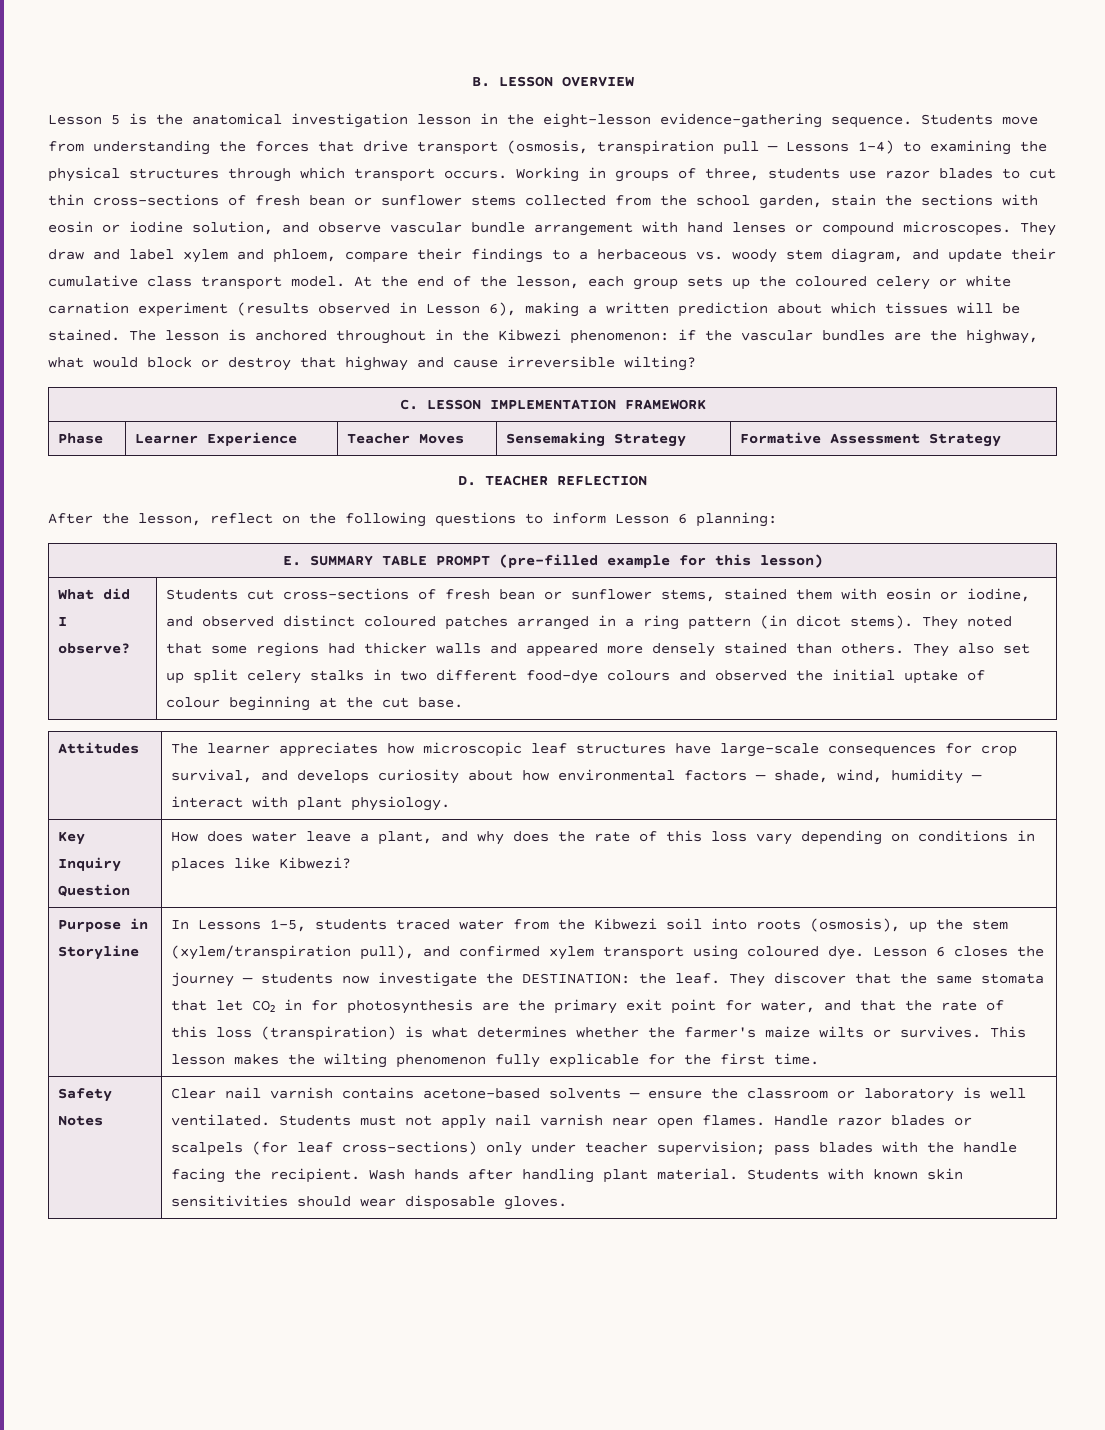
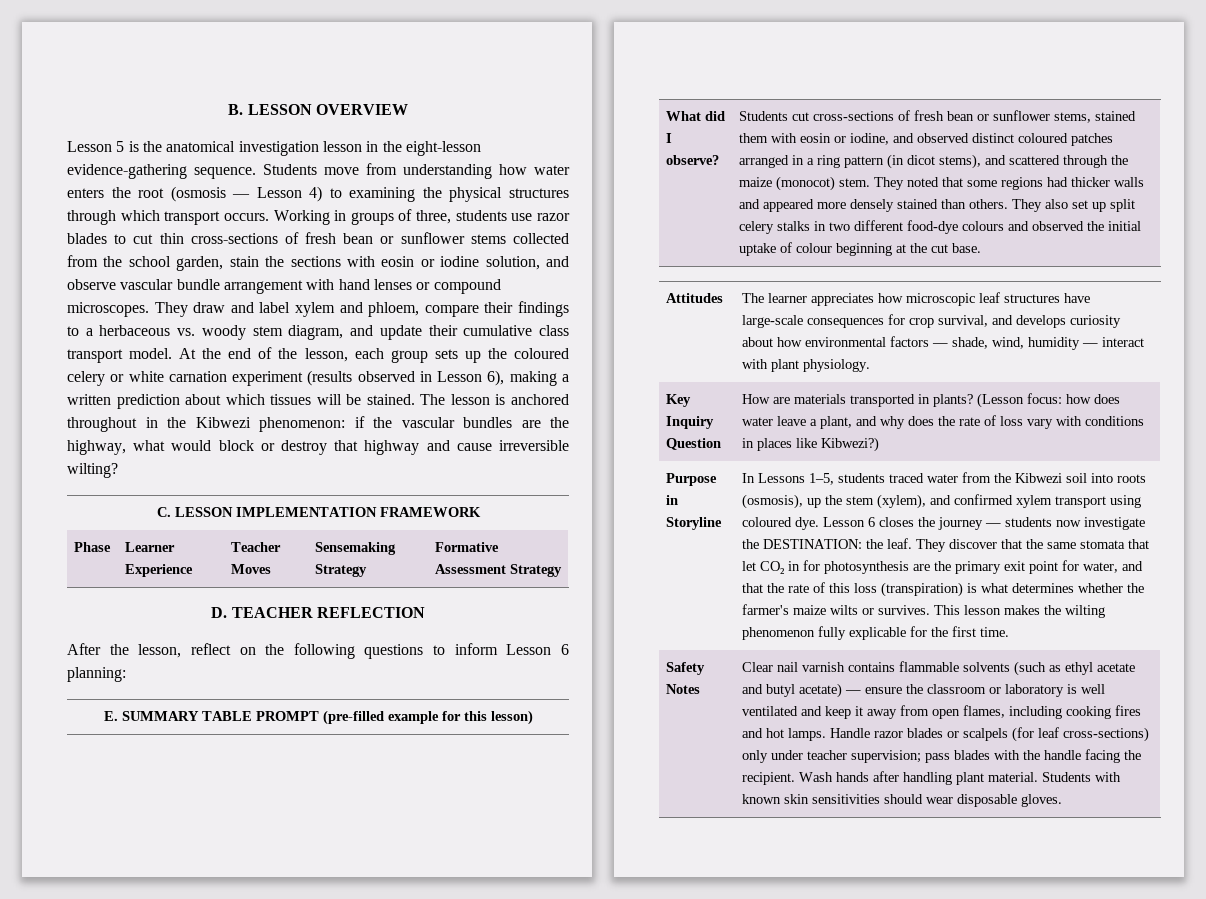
- Students move from understanding the forces that drive transport (osmosis, transpiration pull — Lessons 1–4) to examining the physical structures through which transport occurs.
+ Students move from understanding how water enters the root (osmosis — Lesson 4) to examining the physical structures through which transport occurs.
- Students cut cross-sections of fresh bean or sunflower stems, stained them with eosin or iodine, and observed distinct coloured patches arranged in a ring pattern (in dicot stems).
+ Students cut cross-sections of fresh bean or sunflower stems, stained them with eosin or iodine, and observed distinct coloured patches arranged in a ring pattern (in dicot stems), and scattered through the maize (monocot) stem.
- Key Inquiry Question | How does water leave a plant, and why does the rate of this loss vary depending on conditions in places like Kibwezi?
+ Key Inquiry Question | How are materials transported in plants? (Lesson focus: how does water leave a plant, and why does the rate of loss vary with conditions in places like Kibwezi?)
- In Lessons 1–5, students traced water from the Kibwezi soil into roots (osmosis), up the stem (xylem/transpiration pull), and confirmed xylem transport using coloured dye.
+ In Lessons 1–5, students traced water from the Kibwezi soil into roots (osmosis), up the stem (xylem), and confirmed xylem transport using coloured dye.
- Clear nail varnish contains acetone-based solvents — ensure the classroom or laboratory is well ventilated. Students must not apply nail varnish near open flames.
+ Clear nail varnish contains flammable solvents (such as ethyl acetate and butyl acetate) — ensure the classroom or laboratory is well ventilated and keep it away from open flames, including cooking fires and hot lamps.

